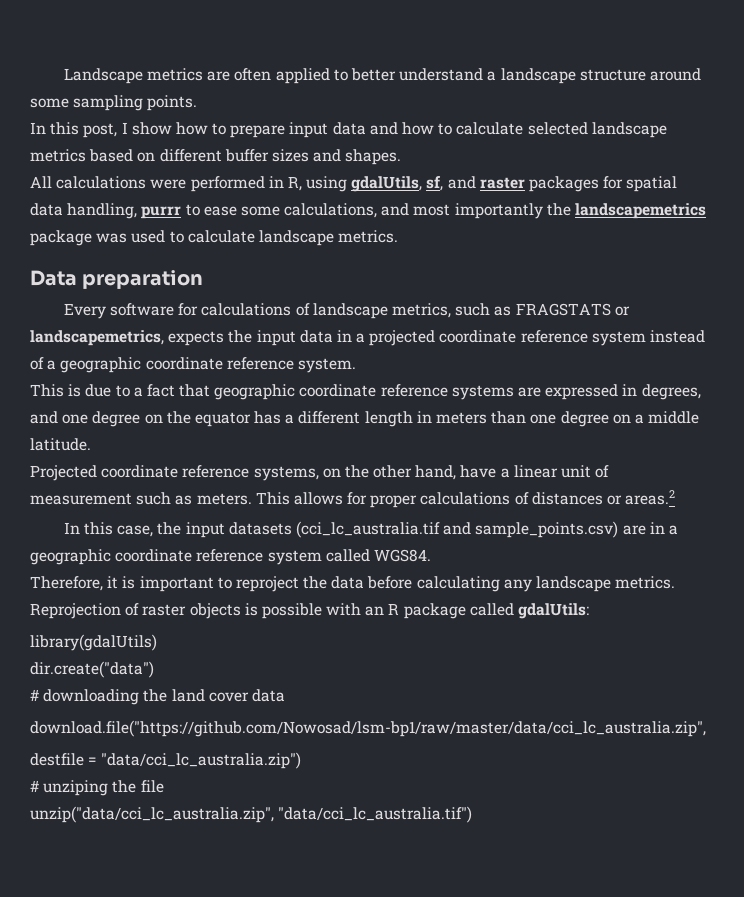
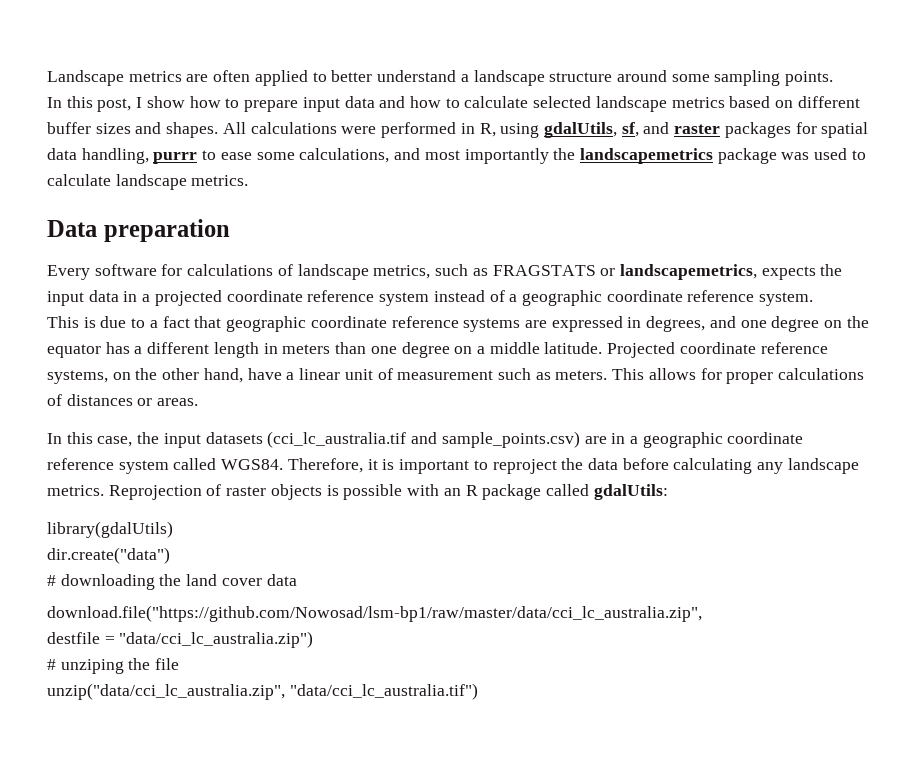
- In this post, I show how to prepare input data and how to calculate selected landscape metrics based on different buffer sizes and shapes.
- All calculations were performed in R, using gdalUtils, sf, and raster packages for spatial data handling, purrr to ease some calculations, and most importantly the landscapemetrics package was used to calculate landscape metrics.
+ In this post, I show how to prepare input data and how to calculate selected landscape metrics based on different buffer sizes and shapes. All calculations were performed in R, using gdalUtils, sf, and raster packages for spatial data handling, purrr to ease some calculations, and most importantly the landscapemetrics package was used to calculate landscape metrics.
- This is due to a fact that geographic coordinate reference systems are expressed in degrees, and one degree on the equator has a different length in meters than one degree on a middle latitude.
- Projected coordinate reference systems, on the other hand, have a linear unit of measurement such as meters.
+ This is due to a fact that geographic coordinate reference systems are expressed in degrees, and one degree on the equator has a different length in meters than one degree on a middle latitude. Projected coordinate reference systems, on the other hand, have a linear unit of measurement such as meters.
- This allows for proper calculations of distances or areas.2
+ This allows for proper calculations of distances or areas.
- In this case, the input datasets (cci_lc_australia.tif and sample_points.csv) are in a geographic coordinate reference system called WGS84.
- Therefore, it is important to reproject the data before calculating any landscape metrics.
+ In this case, the input datasets (cci_lc_australia.tif and sample_points.csv) are in a geographic coordinate reference system called WGS84. Therefore, it is important to reproject the data before calculating any landscape metrics.

